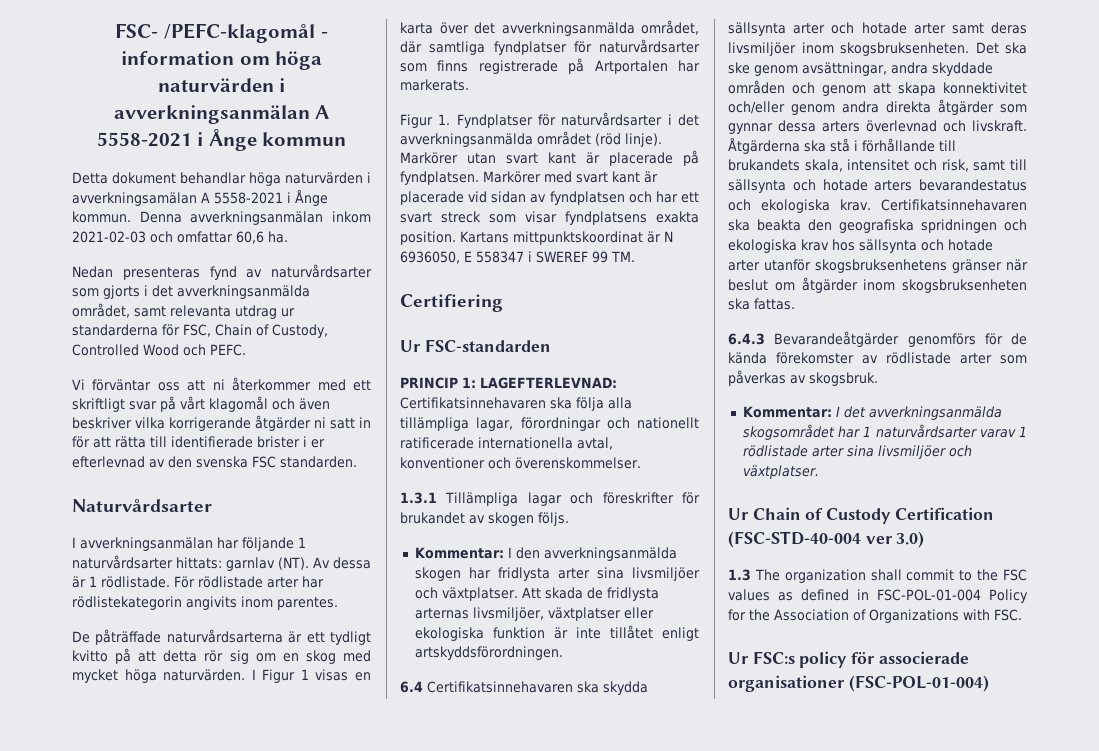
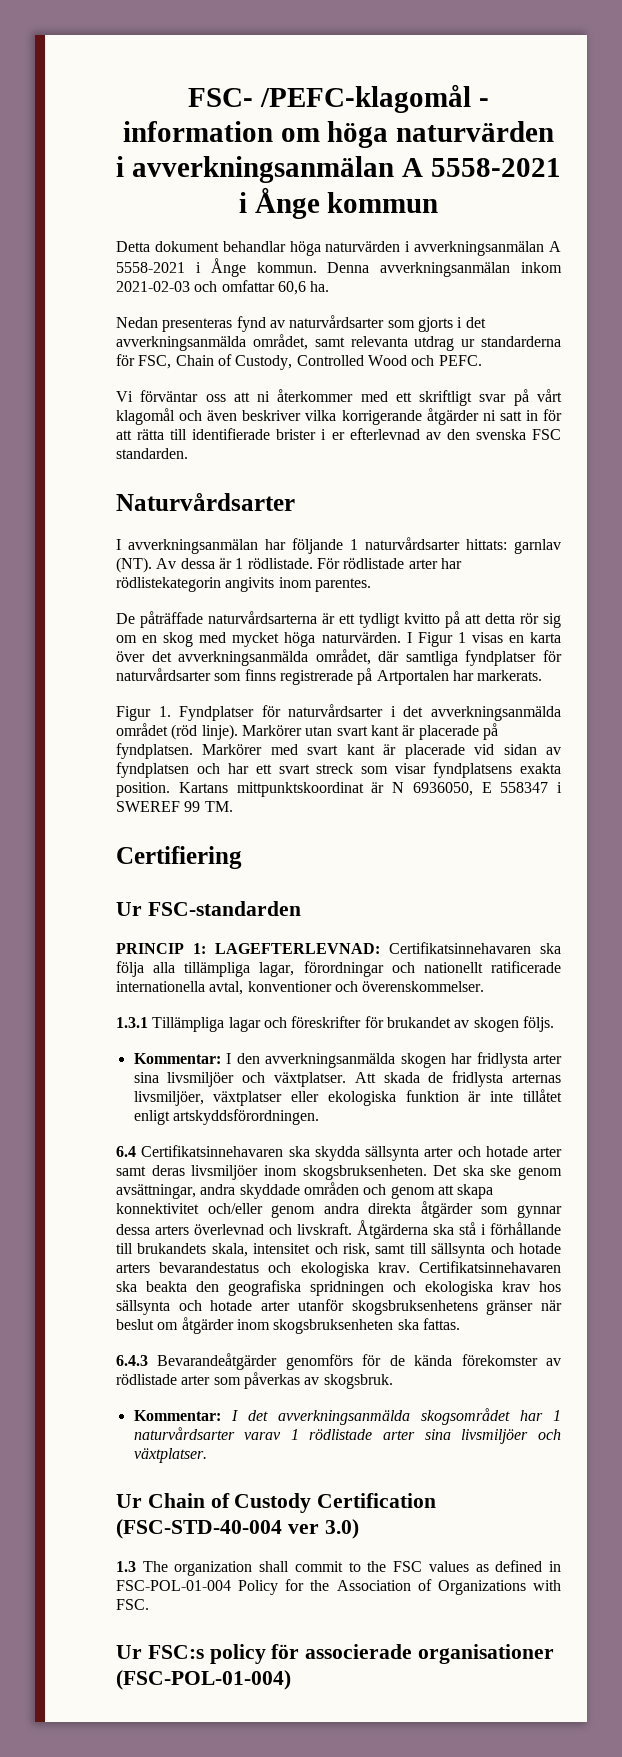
- Detta dokument behandlar höga naturvärden i avverkningsamälan A 5558-2021 i Ånge kommun.
+ Detta dokument behandlar höga naturvärden i avverkningsanmälan A 5558-2021 i Ånge kommun.

